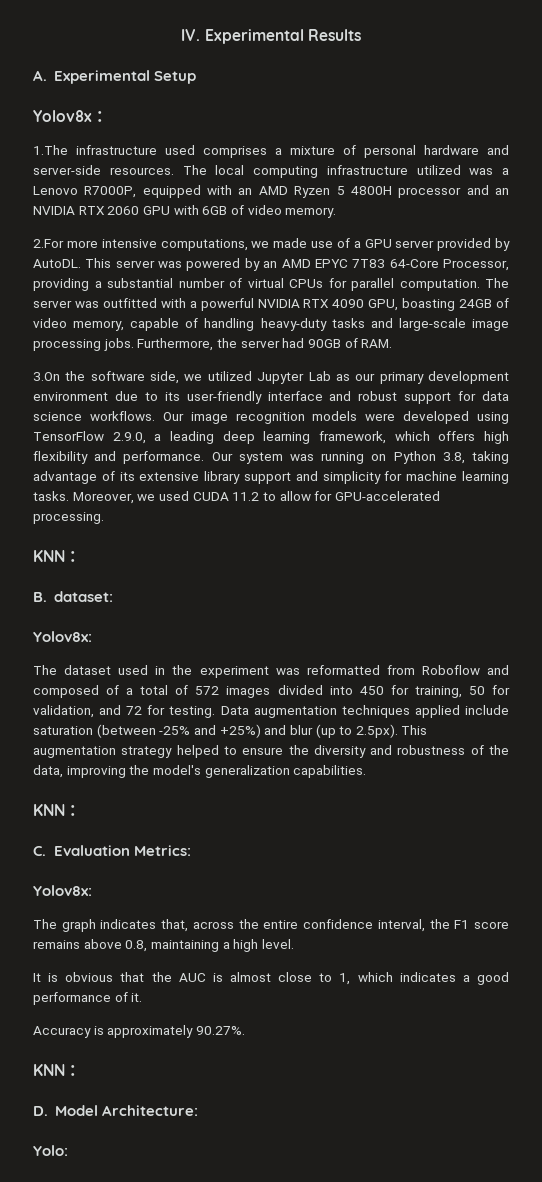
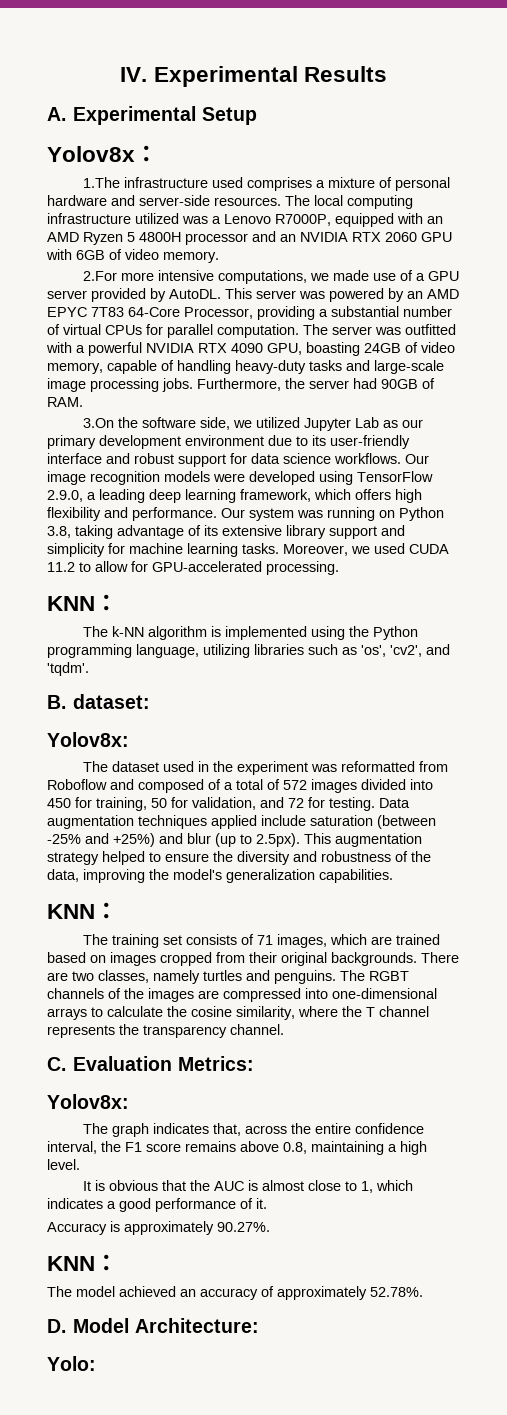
+ The k-NN algorithm is implemented using the Python programming language, utilizing libraries such as 'os', 'cv2', and 'tqdm'.
+ The training set consists of 71 images, which are trained based on images cropped from their original backgrounds. There are two classes, namely turtles and penguins. The RGBT channels of the images are compressed into one-dimensional arrays to calculate the cosine similarity, where the T channel represents the transparency channel.
+ The model achieved an accuracy of approximately 52.78%.

